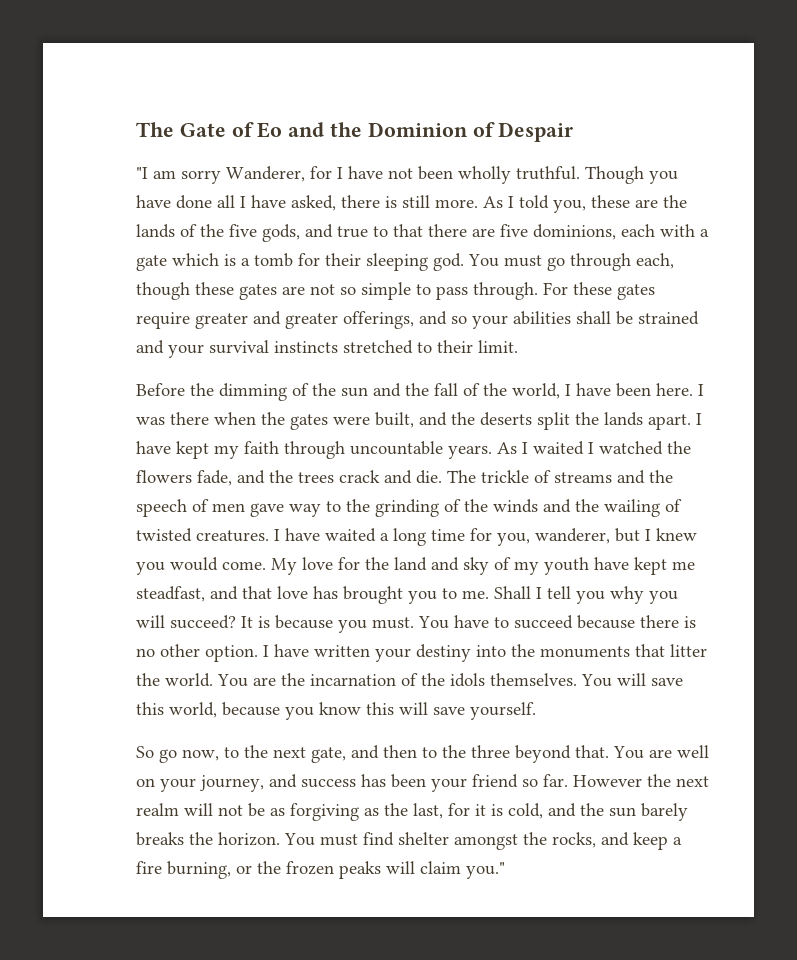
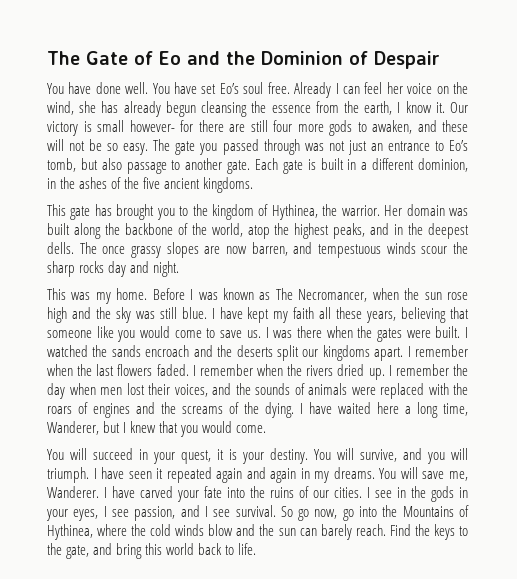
- "I am sorry Wanderer, for I have not been wholly truthful. Though you have done all I have asked, there is still more. As I told you, these are the lands of the five gods, and true to that there are five dominions, each with a gate which is a tomb for their sleeping god. You must go through each, though these gates are not so simple to pass through. For these gates require greater and greater offerings, and so your abilities shall be strained and your survival instincts stretched to their limit.
- Before the dimming of the sun and the fall of the world, I have been here.
+ You have done well. You have set Eo’s soul free. Already I can feel her voice on the wind, she has already begun cleansing the essence from the earth, I know it. Our victory is small however- for there are still four more gods to awaken, and these will not be so easy. The gate you passed through was not just an entrance to Eo’s tomb, but also passage to another gate. Each gate is built in a different dominion, in the ashes of the five ancient kingdoms.
+ This gate has brought you to the kingdom of Hythinea, the warrior. Her domain was built along the backbone of the world, atop the highest peaks, and in the deepest dells. The once grassy slopes are now barren, and tempestuous winds scour the sharp rocks day and night.
+ This was my home. Before I was known as The Necromancer, when the sun rose high and the sky was still blue. I have kept my faith all these years, believing that someone like you would come to save us.
- I was there when the gates were built, and the deserts split the lands apart. I have kept my faith through uncountable years. As I waited I watched the flowers fade, and the trees crack and die. The trickle of streams and the speech of men gave way to the grinding of the winds and the wailing of twisted creatures.
+ I was there when the gates were built. I watched the sands encroach and the deserts split our kingdoms apart. I remember when the last flowers faded. I remember when the rivers dried up. I remember the day when men lost their voices, and the sounds of animals were replaced with the roars of engines and the screams of the dying.
- I have waited a long time for you, wanderer, but I knew you would come. My love for the land and sky of my youth have kept me steadfast, and that love has brought you to me. Shall I tell you why you will succeed? It is because you must. You have to succeed because there is no other option. I have written your destiny into the monuments that litter the world. You are the incarnation of the idols themselves. You will save this world, because you know this will save yourself.
- So go now, to the next gate, and then to the three beyond that. You are well on your journey, and success has been your friend so far. However the next realm will not be as forgiving as the last, for it is cold, and the sun barely breaks the horizon. You must find shelter amongst the rocks, and keep a fire burning, or the frozen peaks will claim you."
+ I have waited here a long time, Wanderer, but I knew that you would come.
+ You will succeed in your quest, it is your destiny. You will survive, and you will triumph. I have seen it repeated again and again in my dreams. You will save me, Wanderer. I have carved your fate into the ruins of our cities. I see in the gods in your eyes, I see passion, and I see survival. So go now, go into the Mountains of Hythinea, where the cold winds blow and the sun can barely reach. Find the keys to the gate, and bring this world back to life.

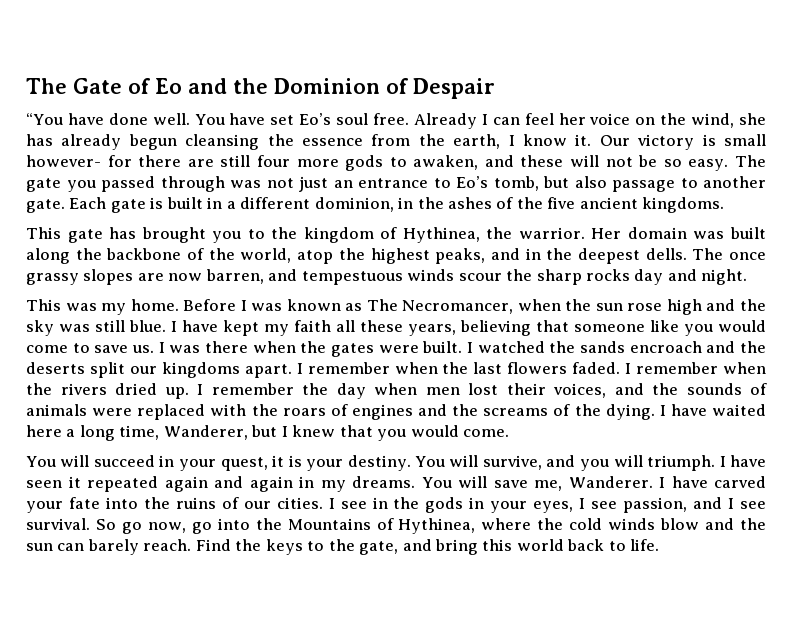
- You have done well.
+ “You have done well.

